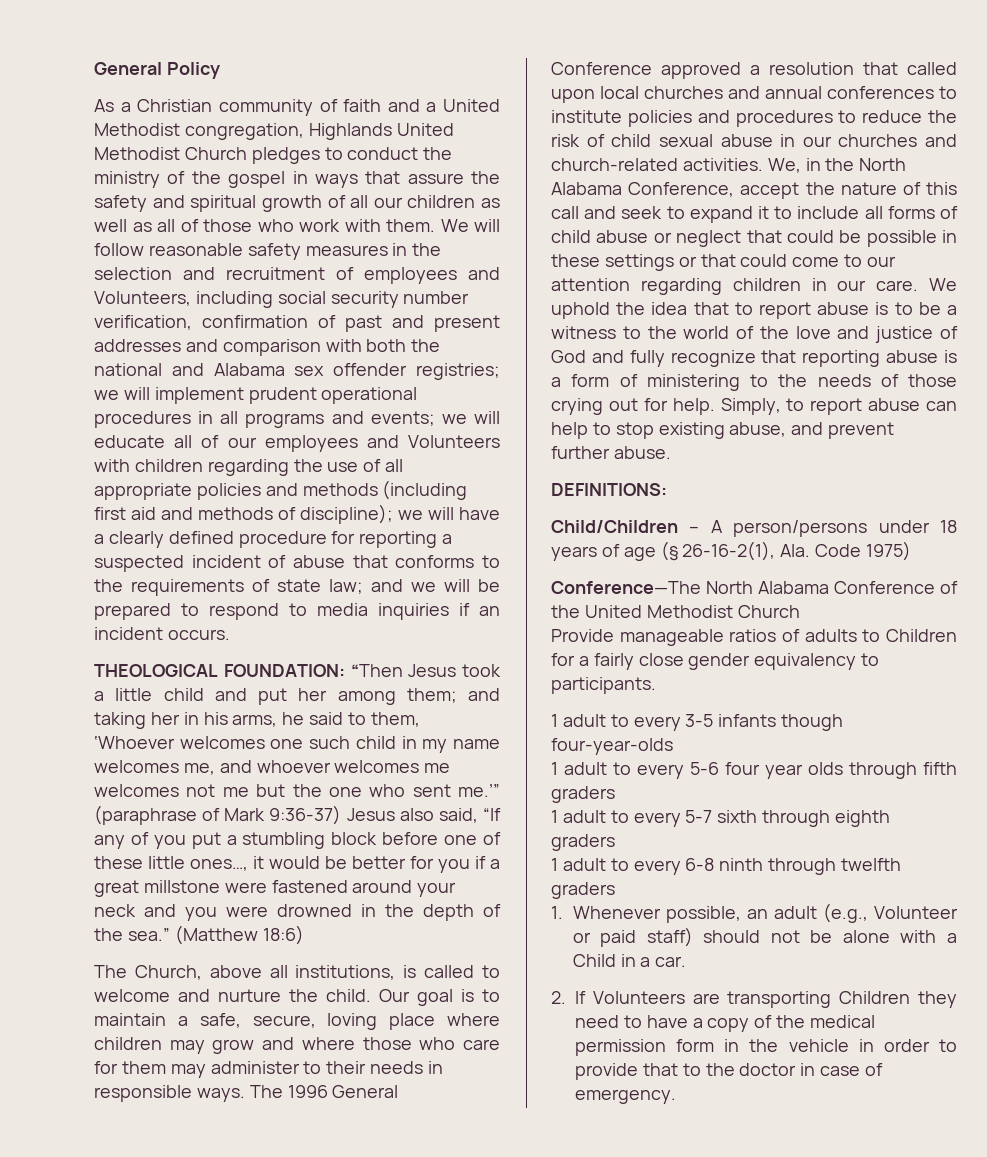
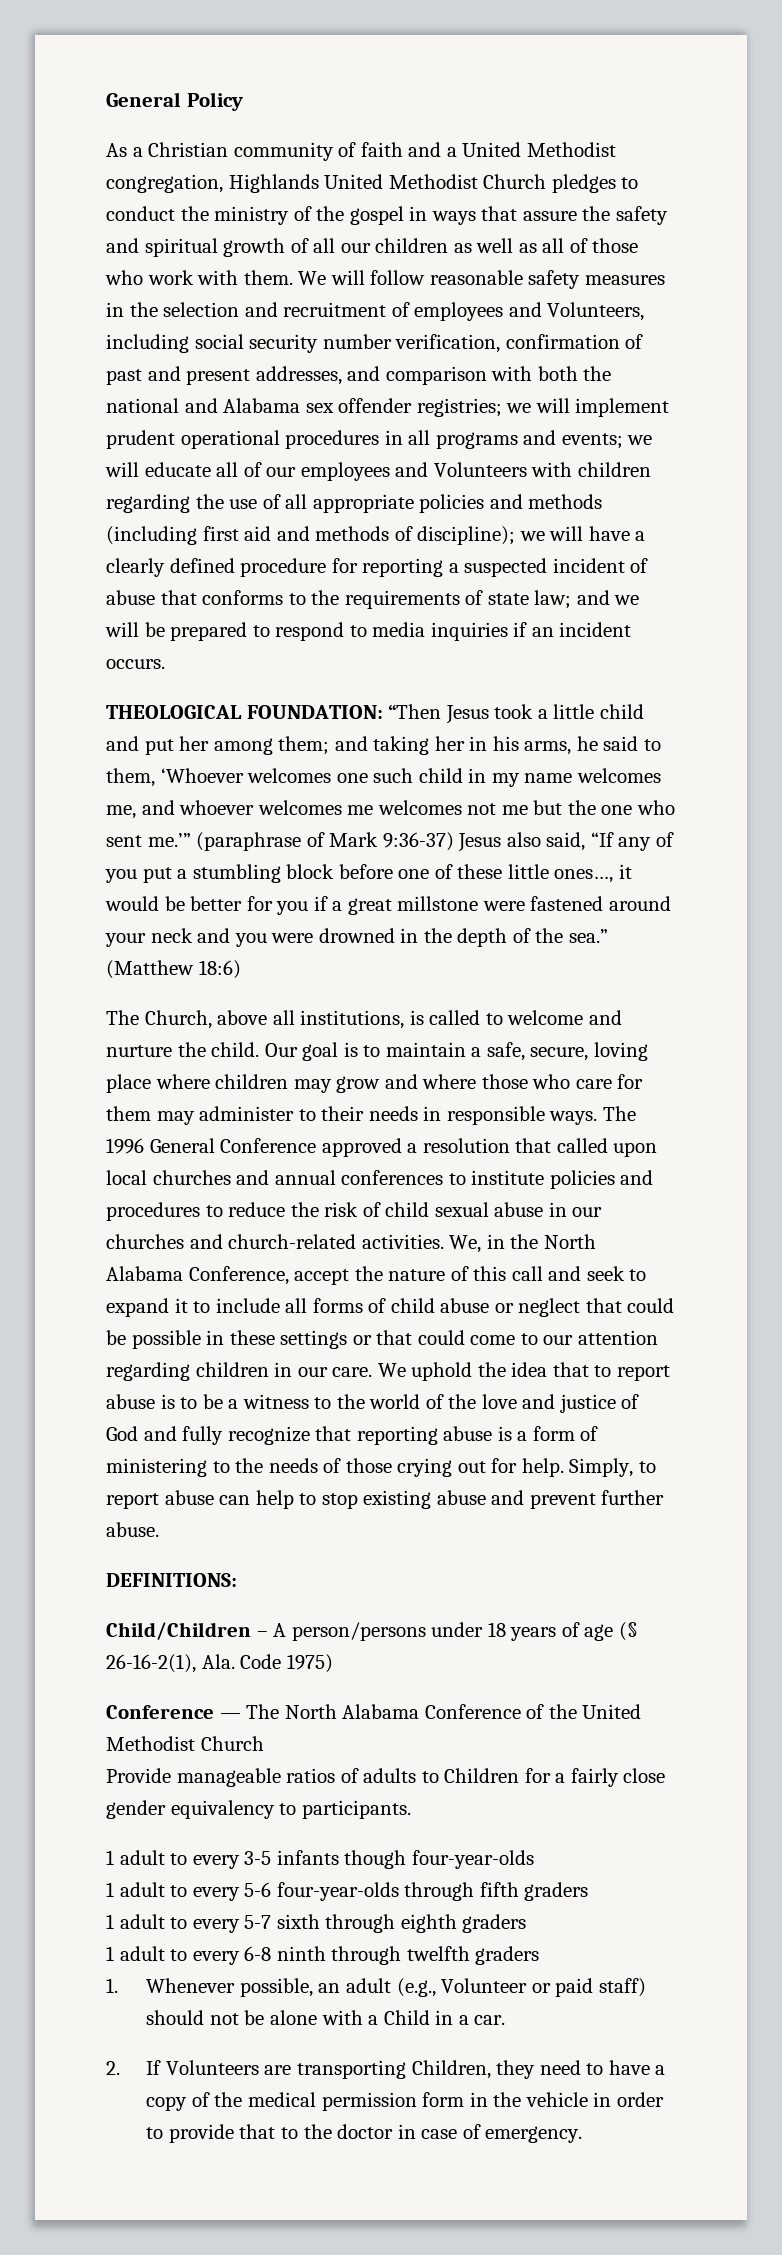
- We will follow reasonable safety measures in the selection and recruitment of employees and Volunteers, including social security number verification, confirmation of past and present addresses and comparison with both the national and Alabama sex offender registries;
+ We will follow reasonable safety measures in the selection and recruitment of employees and Volunteers, including social security number verification, confirmation of past and present addresses, and comparison with both the national and Alabama sex offender registries;
- Simply, to report abuse can help to stop existing abuse, and prevent further abuse.
+ Simply, to report abuse can help to stop existing abuse and prevent further abuse.
- Conference—The North Alabama Conference of the United Methodist Church
+ Conference — The North Alabama Conference of the United Methodist Church
- 1 adult to every 5-6 four year olds through fifth graders
+ 1 adult to every 5-6 four-year-olds through fifth graders
- 2. If Volunteers are transporting Children they need to have a copy of the medical permission form in the vehicle in order to provide that to the doctor in case of emergency.
+ 2. If Volunteers are transporting Children, they need to have a copy of the medical permission form in the vehicle in order to provide that to the doctor in case of emergency.

